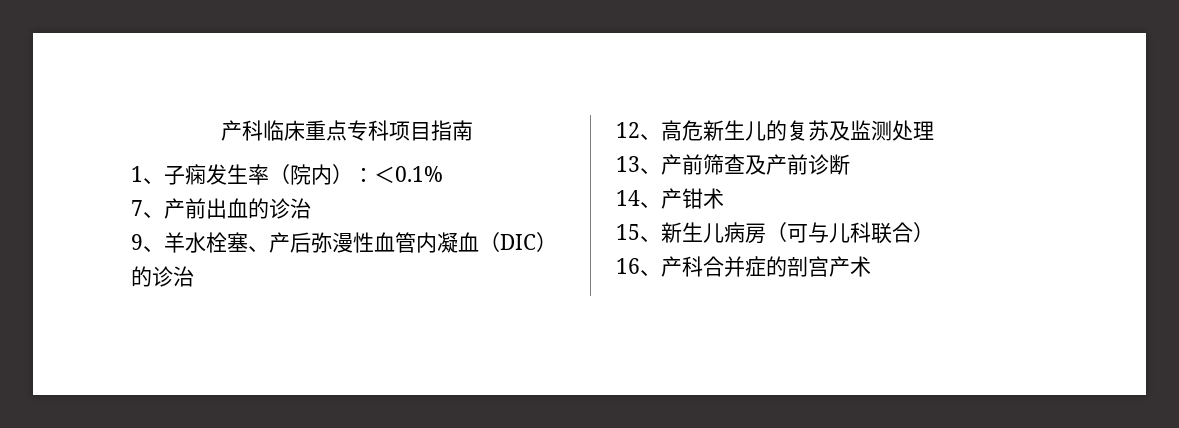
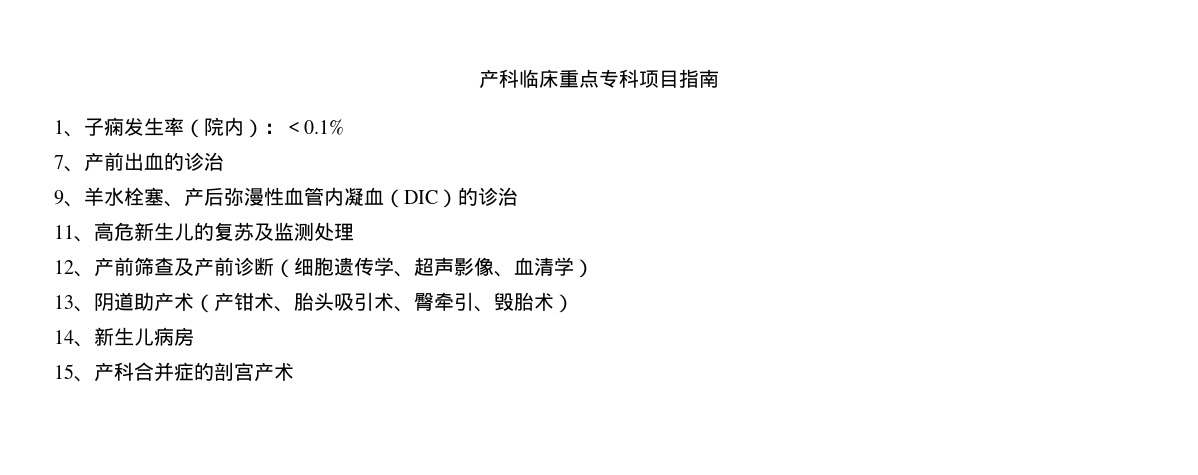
- 12、高危新生儿的复苏及监测处理
+ 11、高危新生儿的复苏及监测处理
- 13、产前筛查及产前诊断
- 14、产钳术
- 15、新生儿病房（可与儿科联合）
- 16、产科合并症的剖宫产术
+ 12、产前筛查及产前诊断（细胞遗传学、超声影像、血清学）
+ 13、阴道助产术（产钳术、胎头吸引术、臀牵引、毁胎术）
+ 14、新生儿病房
+ 15、产科合并症的剖宫产术

